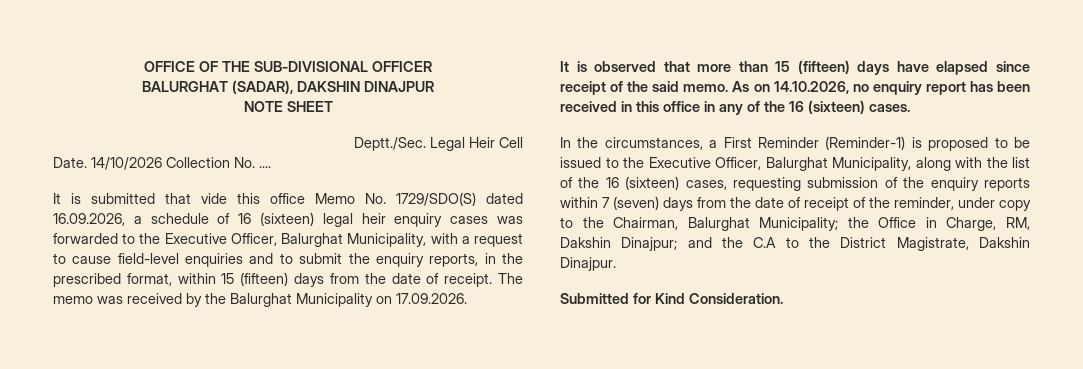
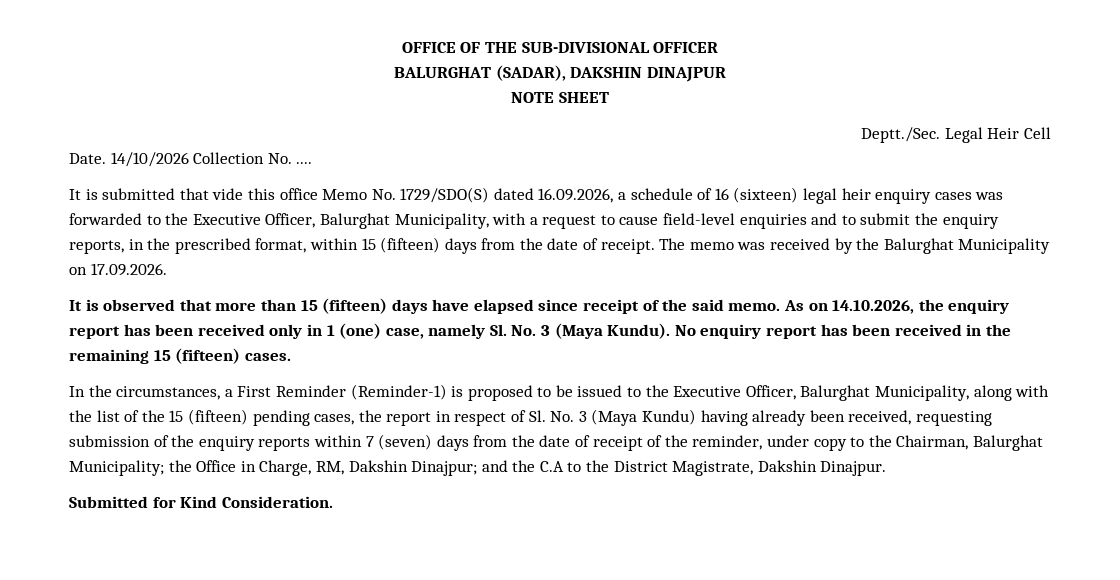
- As on 14.10.2026, no enquiry report has been received in this office in any of the 16 (sixteen) cases.
+ As on 14.10.2026, the enquiry report has been received only in 1 (one) case, namely Sl. No. 3 (Maya Kundu). No enquiry report has been received in the remaining 15 (fifteen) cases.
- In the circumstances, a First Reminder (Reminder-1) is proposed to be issued to the Executive Officer, Balurghat Municipality, along with the list of the 16 (sixteen) cases, requesting submission of the enquiry reports within 7 (seven) days from the date of receipt of the reminder, under copy to the Chairman, Balurghat Municipality;
+ In the circumstances, a First Reminder (Reminder-1) is proposed to be issued to the Executive Officer, Balurghat Municipality, along with the list of the 15 (fifteen) pending cases, the report in respect of Sl. No. 3 (Maya Kundu) having already been received, requesting submission of the enquiry reports within 7 (seven) days from the date of receipt of the reminder, under copy to the Chairman, Balurghat Municipality;

